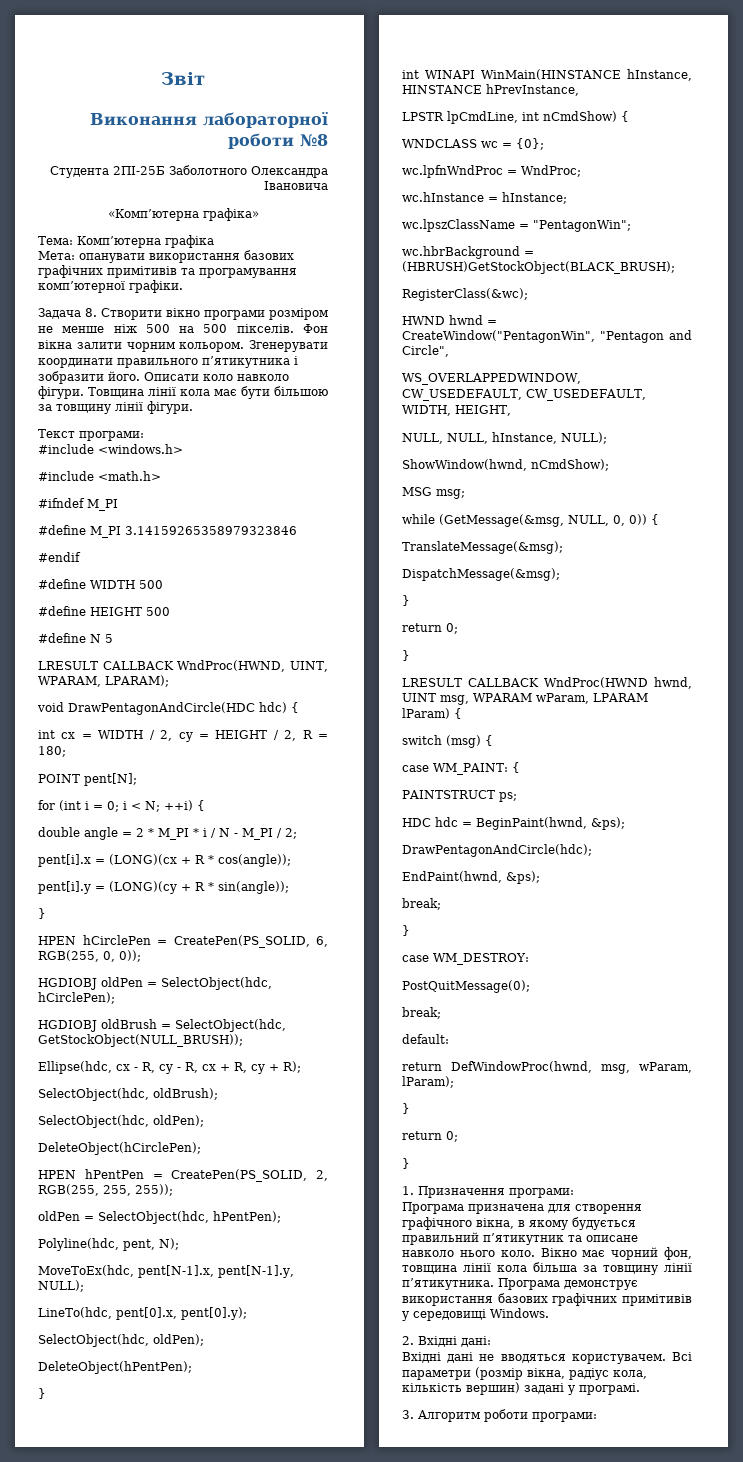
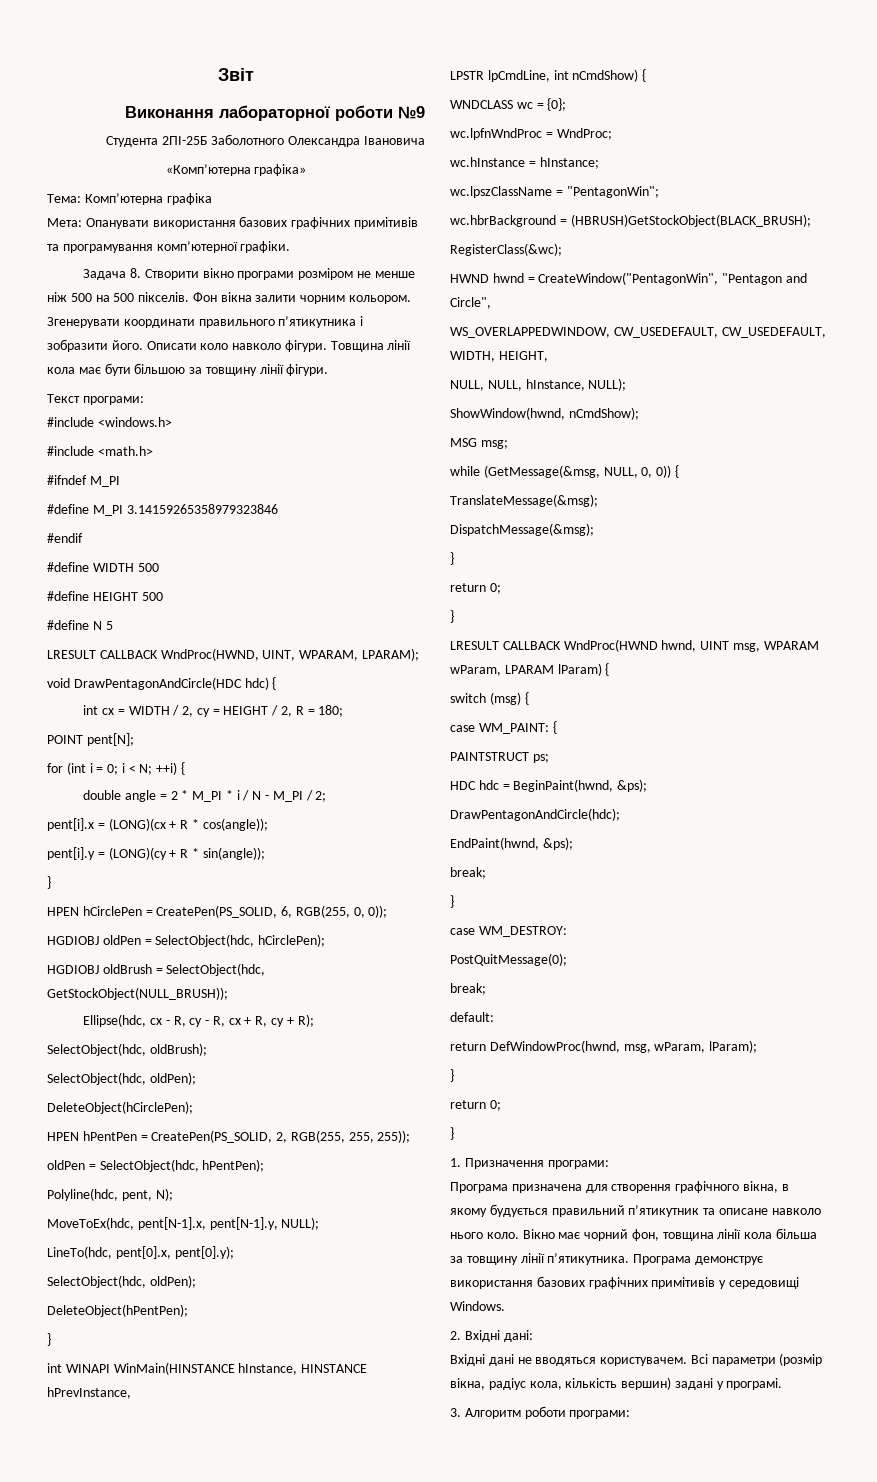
- Виконання лабораторної роботи №8
+ Виконання лабораторної роботи №9
- Мета: опанувати використання базових графічних примітивів та програмування комп’ютерної графіки.
+ Мета: Опанувати використання базових графічних примітивів та програмування комп’ютерної графіки.

